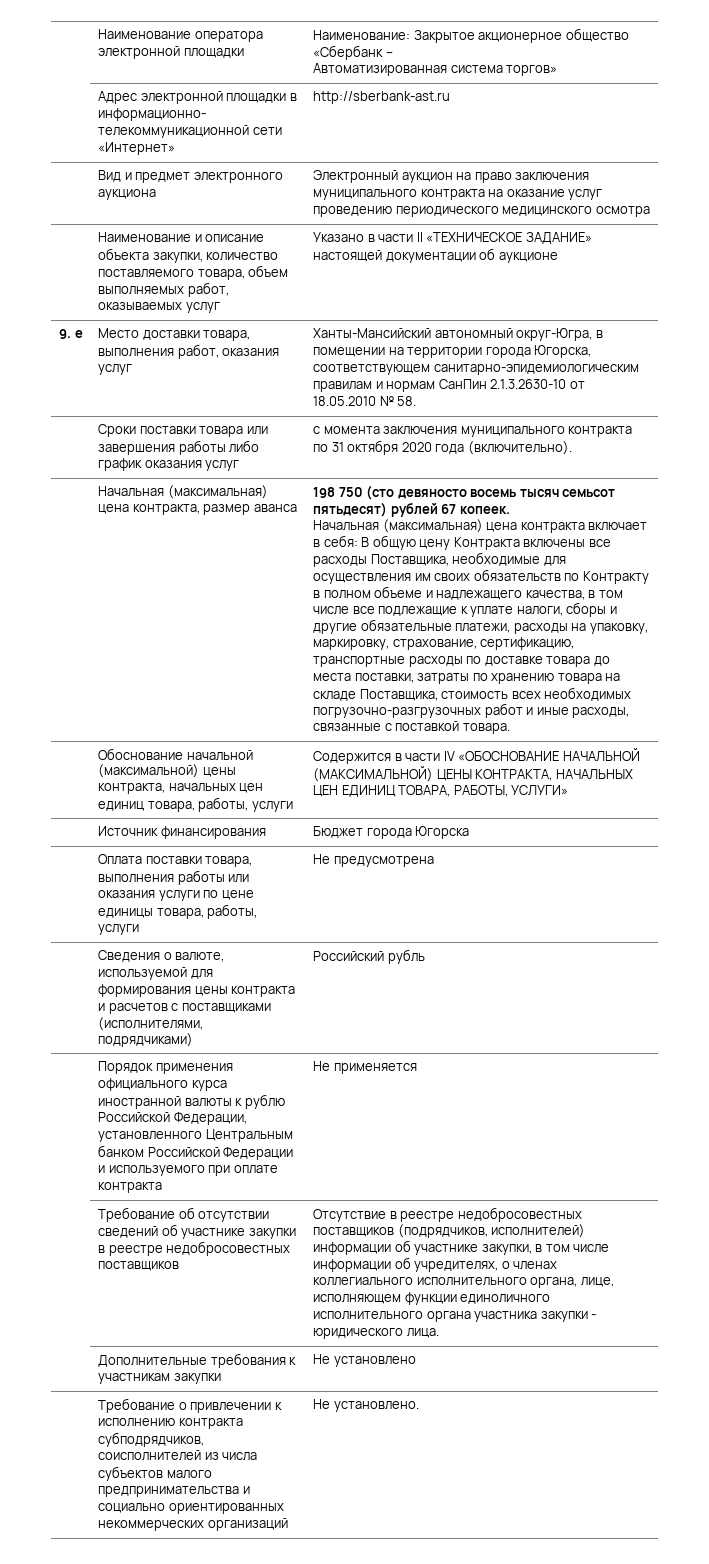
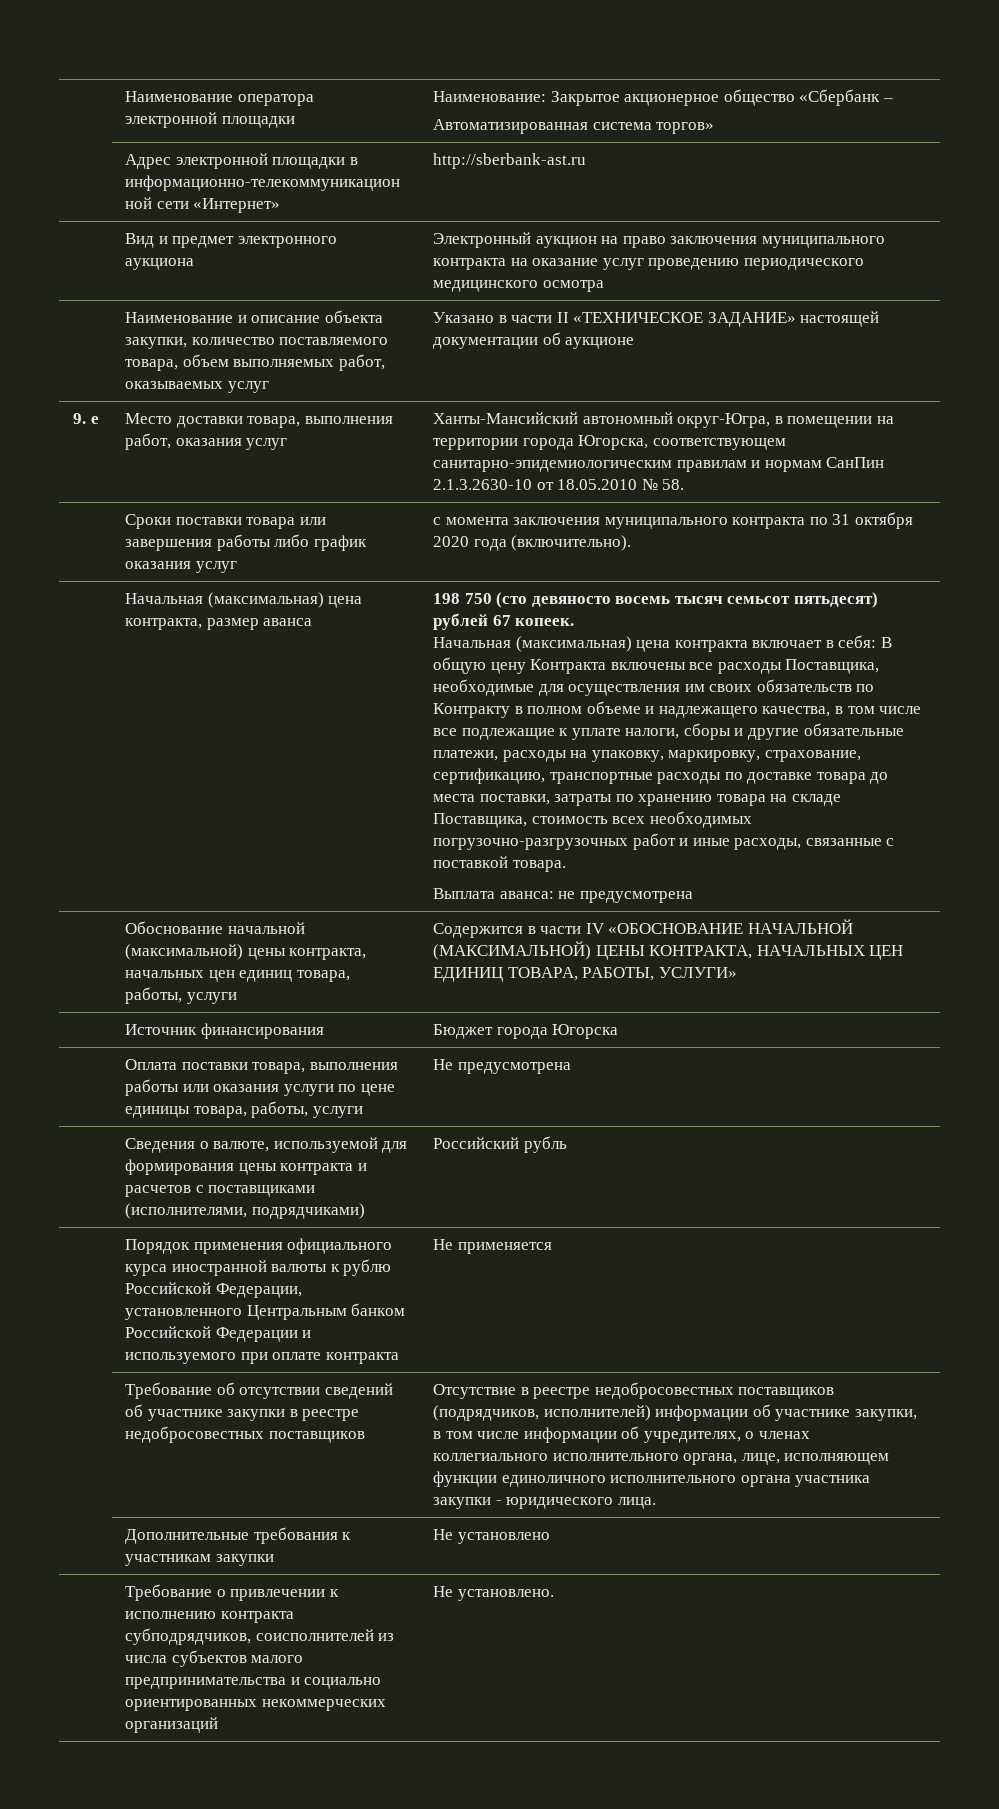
+ Выплата аванса: не предусмотрена

